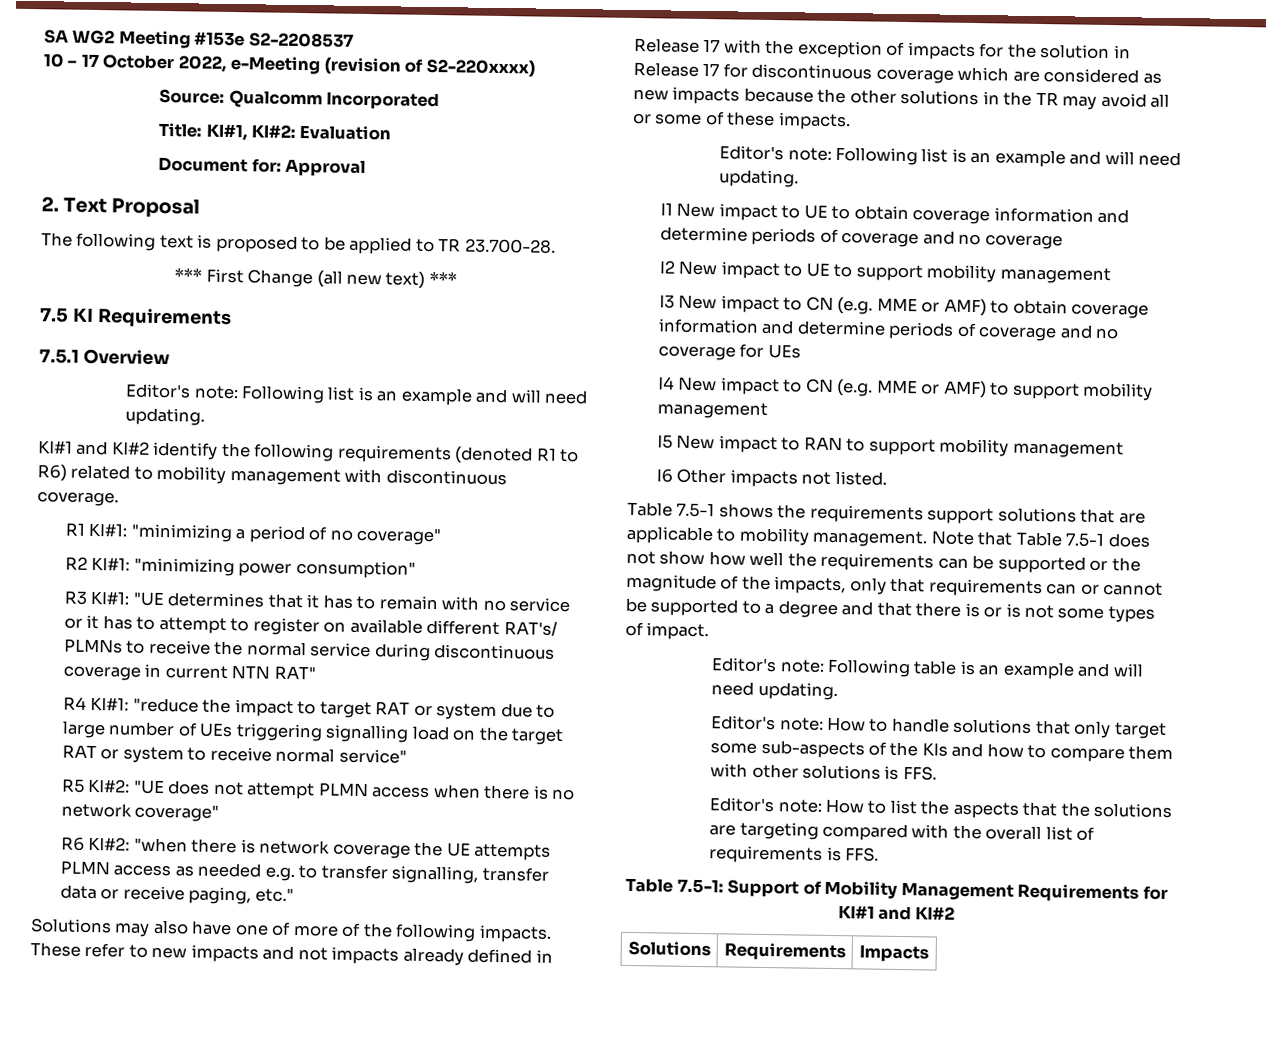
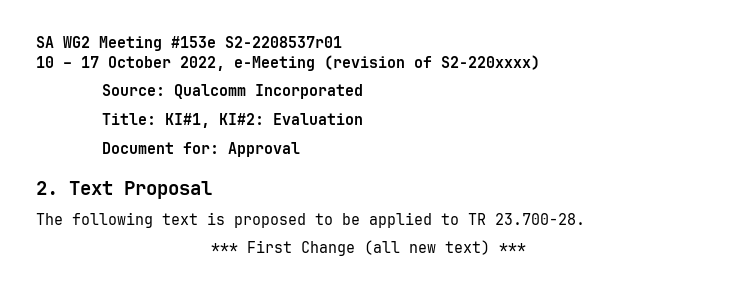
- SA WG2 Meeting #153e S2-2208537
+ SA WG2 Meeting #153e S2-2208537r01
- 7.5 KI Requirements
- 7.5.1 Overview
- Editor's note: Following list is an example and will need updating.
- KI#1 and KI#2 identify the following requirements (denoted R1 to R6) related to mobility management with discontinuous coverage.
- R1 KI#1: "minimizing a period of no coverage"
- R2 KI#1: "minimizing power consumption"
- R3 KI#1: "UE determines that it has to remain with no service or it has to attempt to register on available different RAT's/ PLMNs to receive the normal service during discontinuous coverage in current NTN RAT"
- R4 KI#1: "reduce the impact to target RAT or system due to large number of UEs triggering signalling load on the target RAT or system to receive normal service"
- R5 KI#2: "UE does not attempt PLMN access when there is no network coverage"
- R6 KI#2: "when there is network coverage the UE attempts PLMN access as needed e.g. to transfer signalling, transfer data or receive paging, etc."
- Solutions may also have one of more of the following impacts. These refer to new impacts and not impacts already defined in Release 17 with the exception of impacts for the solution in Release 17 for discontinuous coverage which are considered as new impacts because the other solutions in the TR may avoid all or some of these impacts.
- Editor's note: Following list is an example and will need updating.
- I1 New impact to UE to obtain coverage information and determine periods of coverage and no coverage
- I2 New impact to UE to support mobility management
- I3 New impact to CN (e.g. MME or AMF) to obtain coverage information and determine periods of coverage and no coverage for UEs
- I4 New impact to CN (e.g. MME or AMF) to support mobility management
- I5 New impact to RAN to support mobility management
- I6 Other impacts not listed.
- Table 7.5-1 shows the requirements support solutions that are applicable to mobility management. Note that Table 7.5-1 does not show how well the requirements can be supported or the magnitude of the impacts, only that requirements can or cannot be supported to a degree and that there is or is not some types of impact.
- Editor's note: Following table is an example and will need updating.
- Editor's note: How to handle solutions that only target some sub-aspects of the KIs and how to compare them with other solutions is FFS.
- Editor's note: How to list the aspects that the solutions are targeting compared with the overall list of requirements is FFS.
- Table 7.5-1: Support of Mobility Management Requirements for KI#1 and KI#2
- Solutions | Requirements | Impacts

